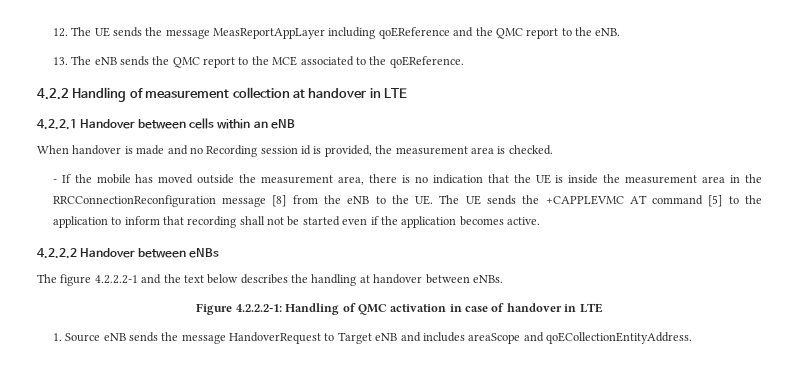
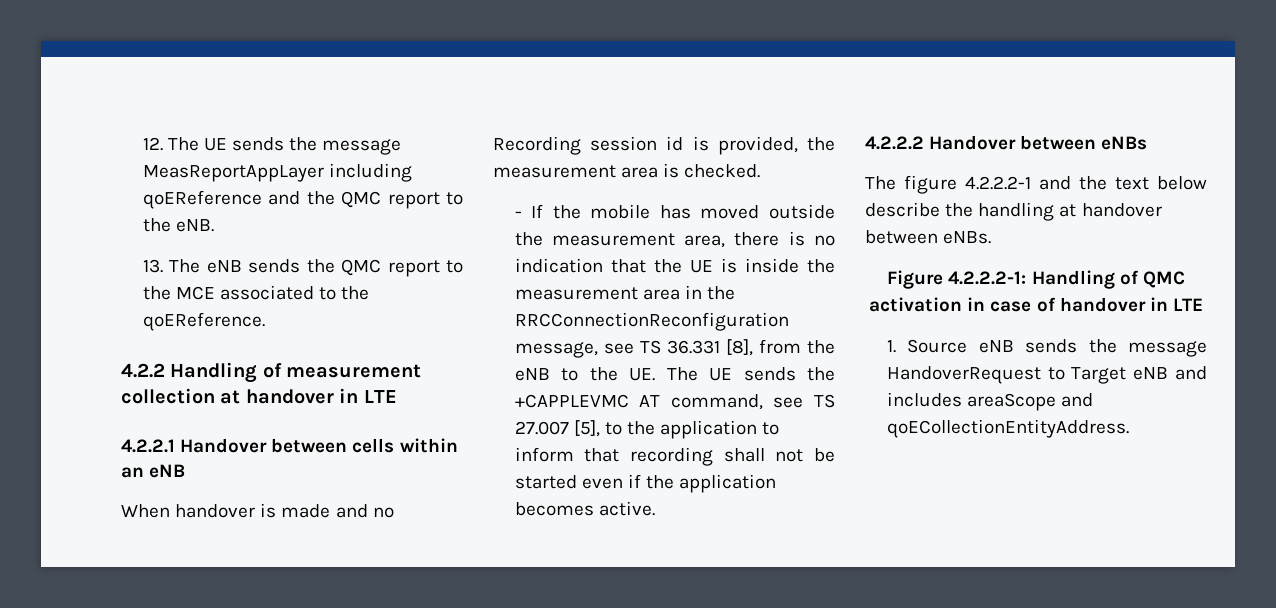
- - If the mobile has moved outside the measurement area, there is no indication that the UE is inside the measurement area in the RRCConnectionReconfiguration message [8] from the eNB to the UE. The UE sends the +CAPPLEVMC AT command [5] to the application to inform that recording shall not be started even if the application becomes active.
+ - If the mobile has moved outside the measurement area, there is no indication that the UE is inside the measurement area in the RRCConnectionReconfiguration message, see TS 36.331 [8], from the eNB to the UE. The UE sends the +CAPPLEVMC AT command, see TS 27.007 [5], to the application to inform that recording shall not be started even if the application becomes active.
- The figure 4.2.2.2-1 and the text below describes the handling at handover between eNBs.
+ The figure 4.2.2.2-1 and the text below describe the handling at handover between eNBs.

